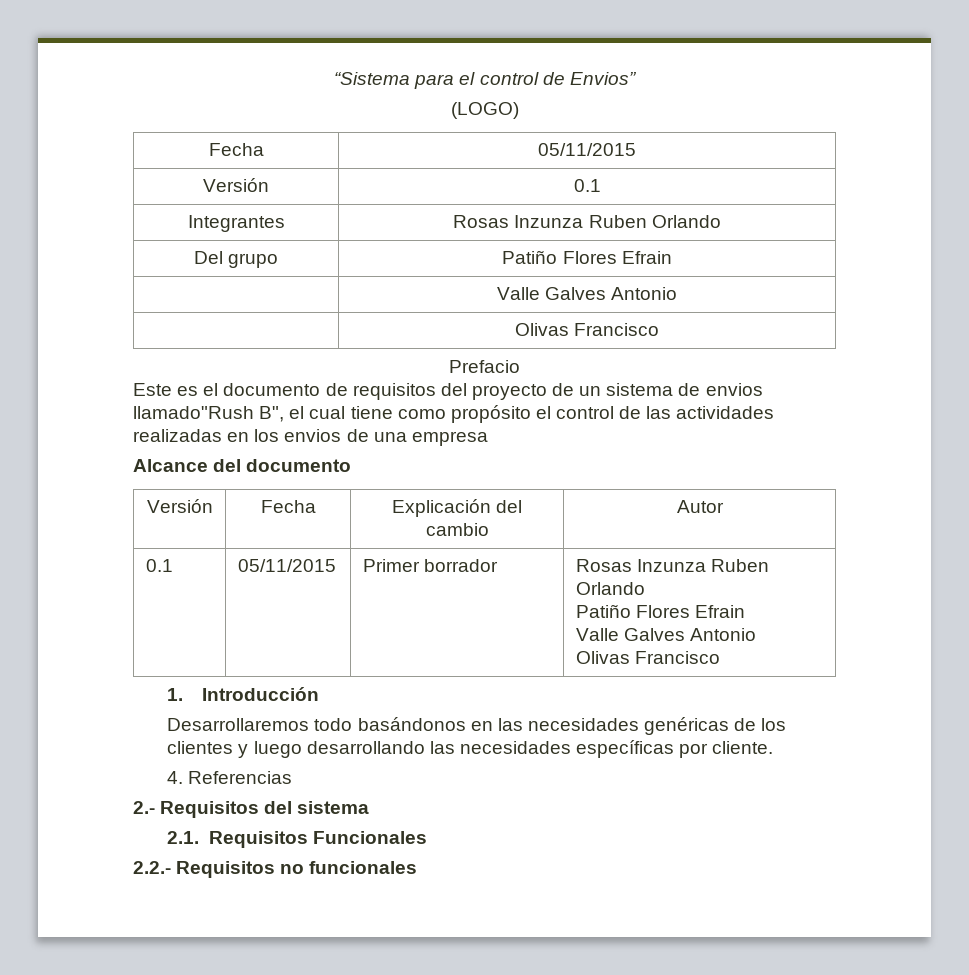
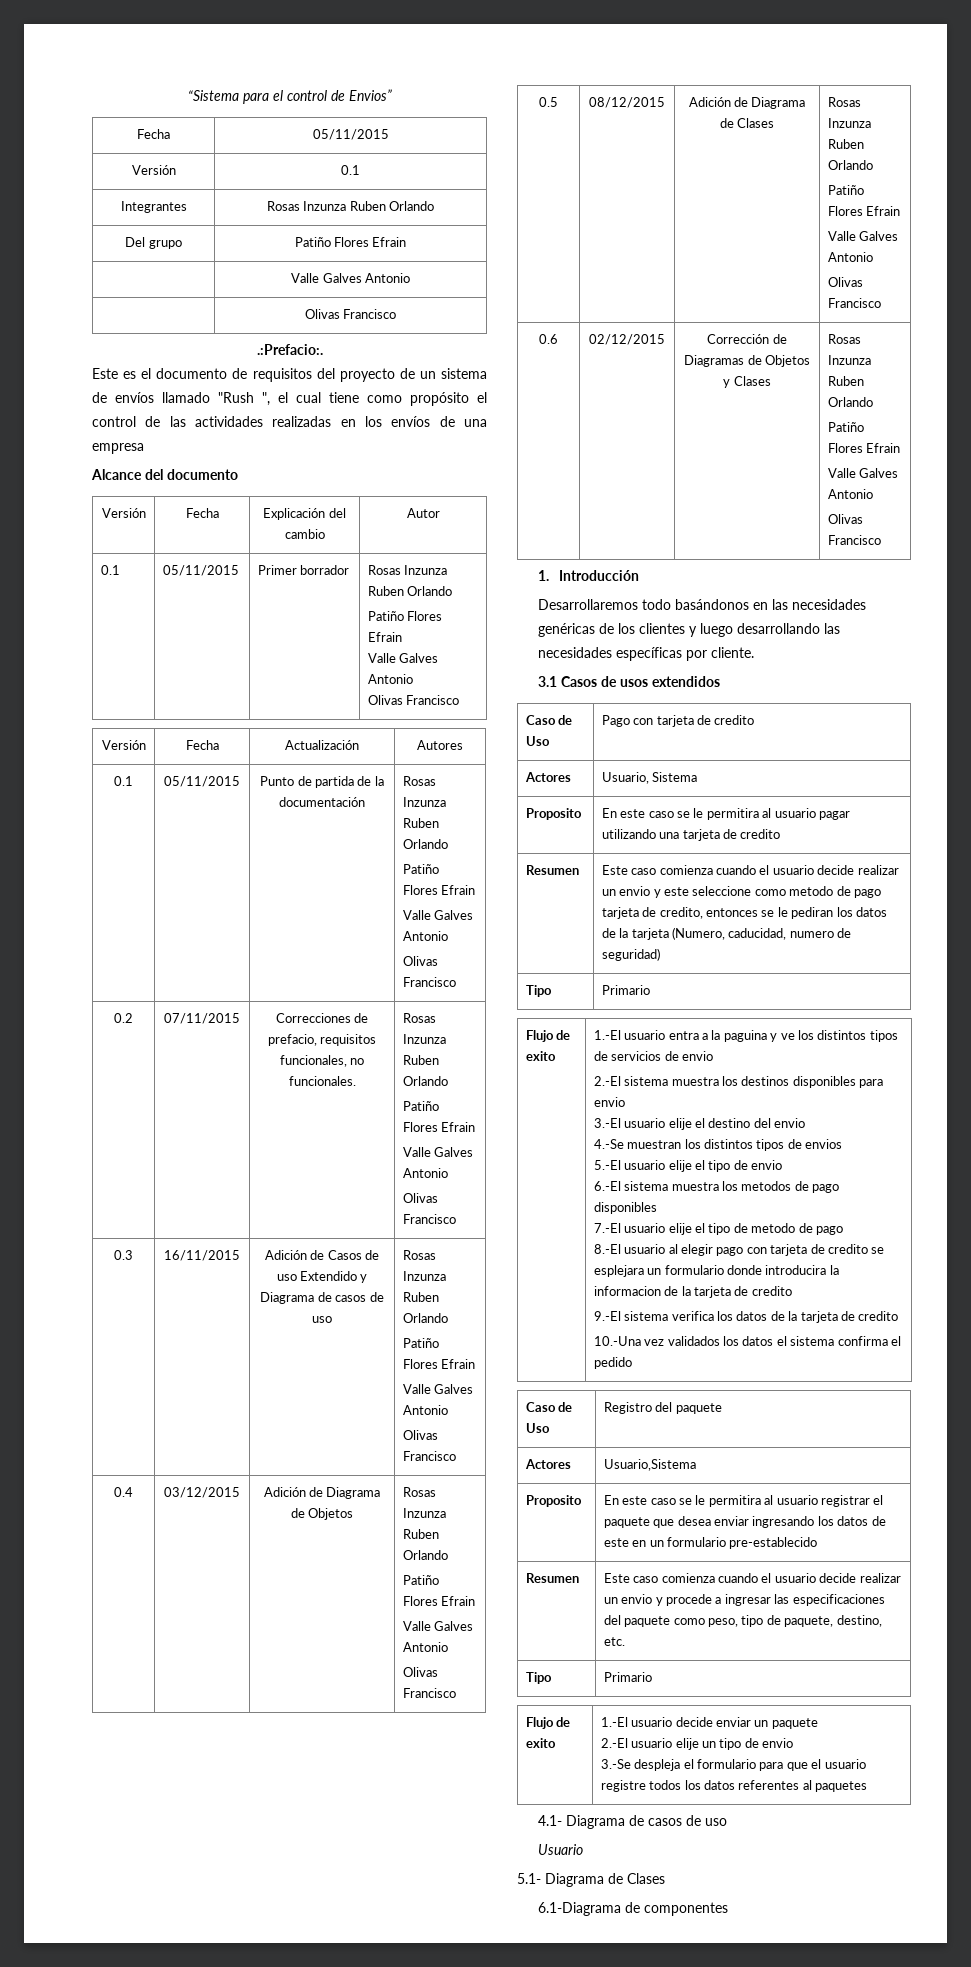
- (LOGO)
- Prefacio
+ .:Prefacio:.
- Este es el documento de requisitos del proyecto de un sistema de envios llamado"Rush B", el cual tiene como propósito el control de las actividades realizadas en los envios de una empresa
+ Este es el documento de requisitos del proyecto de un sistema de envíos llamado "Rush ", el cual tiene como propósito el control de las actividades realizadas en los envíos de una empresa
+ Versión | Fecha | Actualización | Autores
+ 0.1 | 05/11/2015 | Punto de partida de la documentación | Rosas Inzunza Ruben Orlando
+ Patiño Flores Efrain
+ Valle Galves Antonio
+ Olivas Francisco
+ 0.2 | 07/11/2015 | Correcciones de prefacio, requisitos funcionales, no funcionales. | Rosas Inzunza Ruben Orlando
+ Patiño Flores Efrain
+ Valle Galves Antonio
+ Olivas Francisco
+ 0.3 | 16/11/2015 | Adición de Casos de uso Extendido y Diagrama de casos de uso | Rosas Inzunza Ruben Orlando
+ Patiño Flores Efrain
+ Valle Galves Antonio
+ Olivas Francisco
+ 0.4 | 03/12/2015 | Adición de Diagrama de Objetos | Rosas Inzunza Ruben Orlando
+ Patiño Flores Efrain
+ Valle Galves Antonio
+ Olivas Francisco
+ 0.5 | 08/12/2015 | Adición de Diagrama de Clases | Rosas Inzunza Ruben Orlando
+ Patiño Flores Efrain
+ Valle Galves Antonio
+ Olivas Francisco
+ 0.6 | 02/12/2015 | Corrección de Diagramas de Objetos y Clases | Rosas Inzunza Ruben Orlando
+ Patiño Flores Efrain
+ Valle Galves Antonio
+ Olivas Francisco
- 4. Referencias
- 2.- Requisitos del sistema
- 2.1. Requisitos Funcionales
- 2.2.- Requisitos no funcionales
+ 3.1 Casos de usos extendidos
+ Caso de Uso | Pago con tarjeta de credito
+ Actores | Usuario, Sistema
+ Proposito | En este caso se le permitira al usuario pagar utilizando una tarjeta de credito
+ Resumen | Este caso comienza cuando el usuario decide realizar un envio y este seleccione como metodo de pago tarjeta de credito, entonces se le pediran los datos de la tarjeta (Numero, caducidad, numero de seguridad)
+ Tipo | Primario
+ Flujo de exito | 1.-El usuario entra a la paguina y ve los distintos tipos de servicios de envio
+ 2.-El sistema muestra los destinos disponibles para envio
+ 3.-El usuario elije el destino del envio
+ 4.-Se muestran los distintos tipos de envios
+ 5.-El usuario elije el tipo de envio
+ 6.-El sistema muestra los metodos de pago disponibles
+ 7.-El usuario elije el tipo de metodo de pago
+ 8.-El usuario al elegir pago con tarjeta de credito se esplejara un formulario donde introducira la informacion de la tarjeta de credito
+ 9.-El sistema verifica los datos de la tarjeta de credito
+ 10.-Una vez validados los datos el sistema confirma el pedido
+ Caso de Uso | Registro del paquete
+ Actores | Usuario,Sistema
+ Proposito | En este caso se le permitira al usuario registrar el paquete que desea enviar ingresando los datos de este en un formulario pre-establecido
+ Resumen | Este caso comienza cuando el usuario decide realizar un envio y procede a ingresar las especificaciones del paquete como peso, tipo de paquete, destino, etc.
+ Tipo | Primario
+ Flujo de exito | 1.-El usuario decide enviar un paquete
+ 2.-El usuario elije un tipo de envio
+ 3.-Se despleja el formulario para que el usuario registre todos los datos referentes al paquetes
+ 4.1- Diagrama de casos de uso
+ Usuario
+ 5.1- Diagrama de Clases
+ 6.1-Diagrama de componentes

